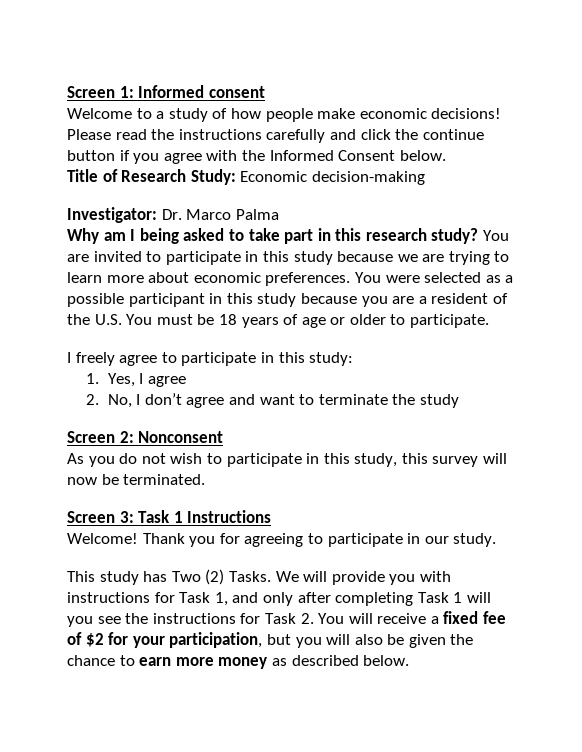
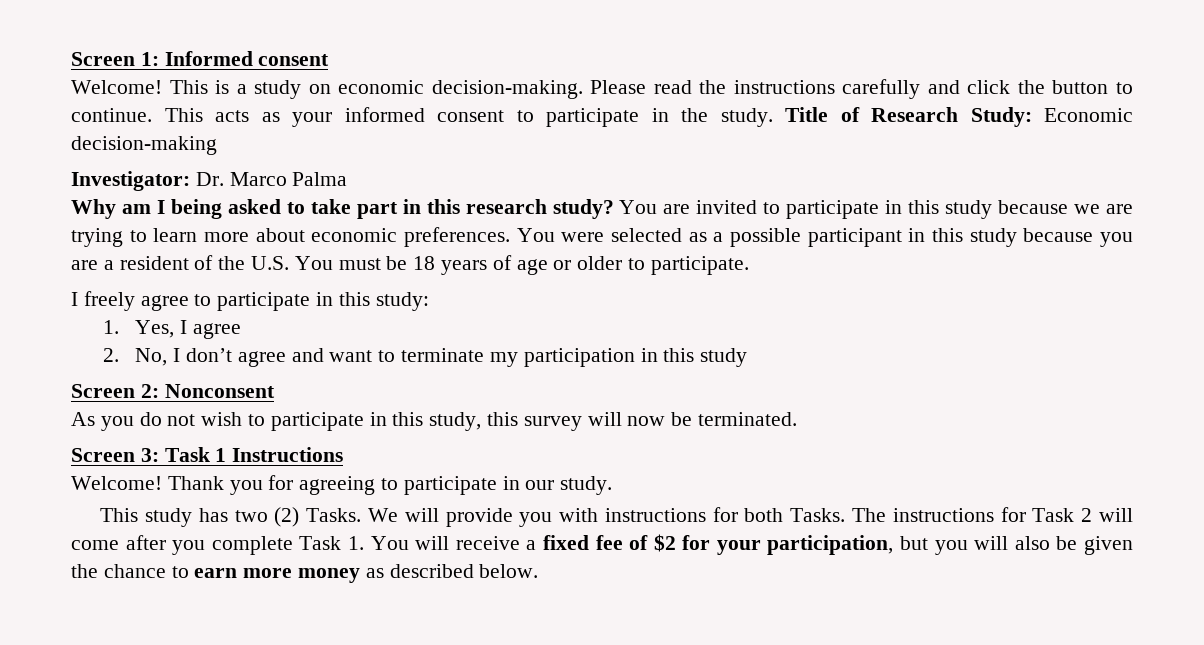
- Welcome to a study of how people make economic decisions!
+ Welcome! This is a study on economic decision-making.
- Please read the instructions carefully and click the continue button if you agree with the Informed Consent below.
- Title of Research Study: Economic decision-making
+ Please read the instructions carefully and click the button to continue. This acts as your informed consent to participate in the study. Title of Research Study: Economic decision-making
- 2. No, I don’t agree and want to terminate the study
+ 2. No, I don’t agree and want to terminate my participation in this study
- This study has Two (2) Tasks.
+ This study has two (2) Tasks.
- We will provide you with instructions for Task 1, and only after completing Task 1 will you see the instructions for Task 2. You will receive a fixed fee of $2 for your participation, but you will also be given the chance to earn more money as described below.
+ We will provide you with instructions for both Tasks. The instructions for Task 2 will come after you complete Task 1. You will receive a fixed fee of $2 for your participation, but you will also be given the chance to earn more money as described below.

